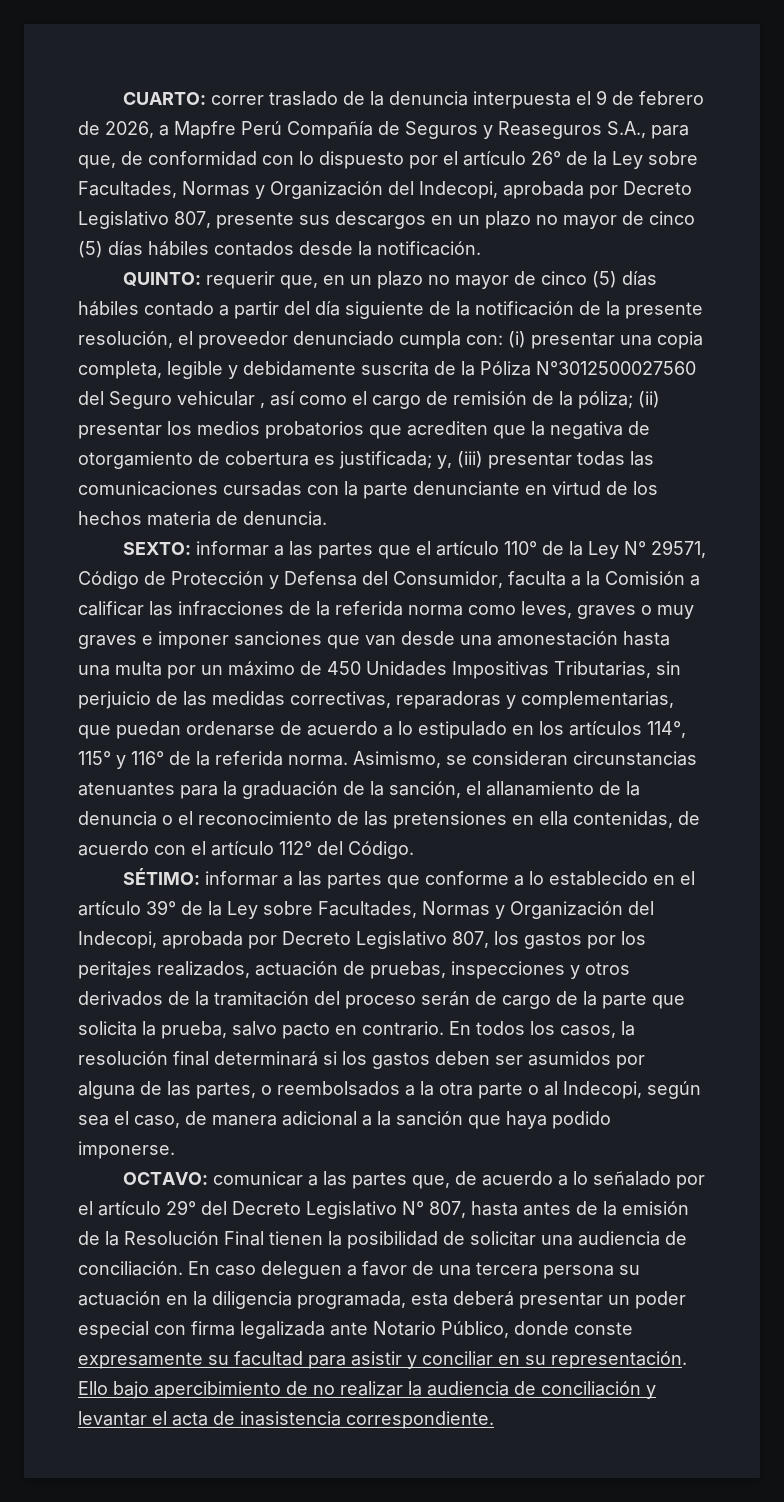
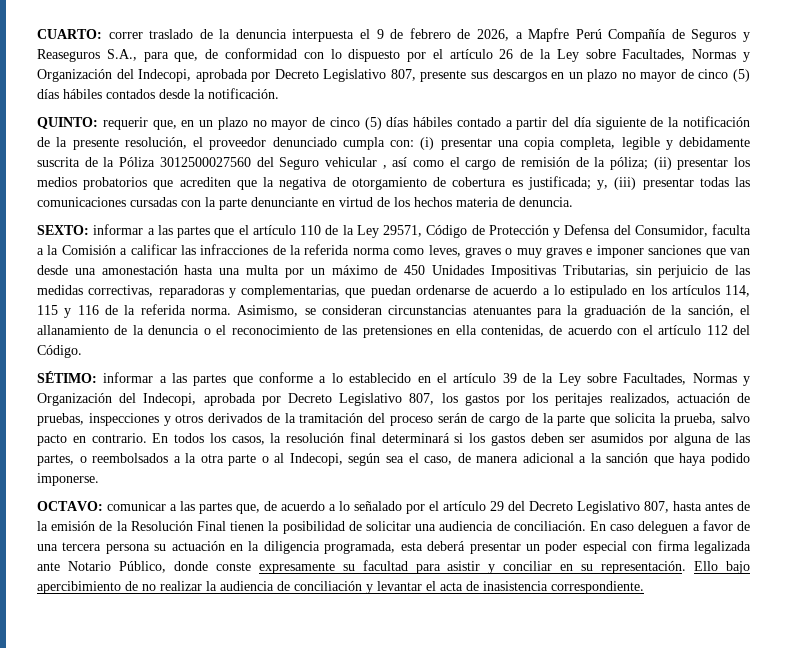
- correr traslado de la denuncia interpuesta el 9 de febrero de 2026, a Mapfre Perú Compañía de Seguros y Reaseguros S.A., para que, de conformidad con lo dispuesto por el artículo 26° de la Ley sobre Facultades, Normas y Organización del Indecopi, aprobada por Decreto Legislativo 807, presente sus descargos en un plazo no mayor de cinco (5) días hábiles contados desde la notificación.
+ correr traslado de la denuncia interpuesta el 9 de febrero de 2026, a Mapfre Perú Compañía de Seguros y Reaseguros S.A., para que, de conformidad con lo dispuesto por el artículo 26 de la Ley sobre Facultades, Normas y Organización del Indecopi, aprobada por Decreto Legislativo 807, presente sus descargos en un plazo no mayor de cinco (5) días hábiles contados desde la notificación.
- (i) presentar una copia completa, legible y debidamente suscrita de la Póliza N°3012500027560 del Seguro vehicular , así como el cargo de remisión de la póliza;
+ (i) presentar una copia completa, legible y debidamente suscrita de la Póliza 3012500027560 del Seguro vehicular , así como el cargo de remisión de la póliza;
- informar a las partes que el artículo 110° de la Ley N° 29571, Código de Protección y Defensa del Consumidor, faculta a la Comisión a calificar las infracciones de la referida norma como leves, graves o muy graves e imponer sanciones que van desde una amonestación hasta una multa por un máximo de 450 Unidades Impositivas Tributarias, sin perjuicio de las medidas correctivas, reparadoras y complementarias, que puedan ordenarse de acuerdo a lo estipulado en los artículos 114°, 115° y 116° de la referida norma.
+ informar a las partes que el artículo 110 de la Ley 29571, Código de Protección y Defensa del Consumidor, faculta a la Comisión a calificar las infracciones de la referida norma como leves, graves o muy graves e imponer sanciones que van desde una amonestación hasta una multa por un máximo de 450 Unidades Impositivas Tributarias, sin perjuicio de las medidas correctivas, reparadoras y complementarias, que puedan ordenarse de acuerdo a lo estipulado en los artículos 114, 115 y 116 de la referida norma.
- Asimismo, se consideran circunstancias atenuantes para la graduación de la sanción, el allanamiento de la denuncia o el reconocimiento de las pretensiones en ella contenidas, de acuerdo con el artículo 112° del Código.
+ Asimismo, se consideran circunstancias atenuantes para la graduación de la sanción, el allanamiento de la denuncia o el reconocimiento de las pretensiones en ella contenidas, de acuerdo con el artículo 112 del Código.
- SÉTIMO: informar a las partes que conforme a lo establecido en el artículo 39° de la Ley sobre Facultades, Normas y Organización del Indecopi, aprobada por Decreto Legislativo 807, los gastos por los peritajes realizados, actuación de pruebas, inspecciones y otros derivados de la tramitación del proceso serán de cargo de la parte que solicita la prueba, salvo pacto en contrario.
+ SÉTIMO: informar a las partes que conforme a lo establecido en el artículo 39 de la Ley sobre Facultades, Normas y Organización del Indecopi, aprobada por Decreto Legislativo 807, los gastos por los peritajes realizados, actuación de pruebas, inspecciones y otros derivados de la tramitación del proceso serán de cargo de la parte que solicita la prueba, salvo pacto en contrario.
- OCTAVO: comunicar a las partes que, de acuerdo a lo señalado por el artículo 29° del Decreto Legislativo N° 807, hasta antes de la emisión de la Resolución Final tienen la posibilidad de solicitar una audiencia de conciliación.
+ OCTAVO: comunicar a las partes que, de acuerdo a lo señalado por el artículo 29 del Decreto Legislativo 807, hasta antes de la emisión de la Resolución Final tienen la posibilidad de solicitar una audiencia de conciliación.

